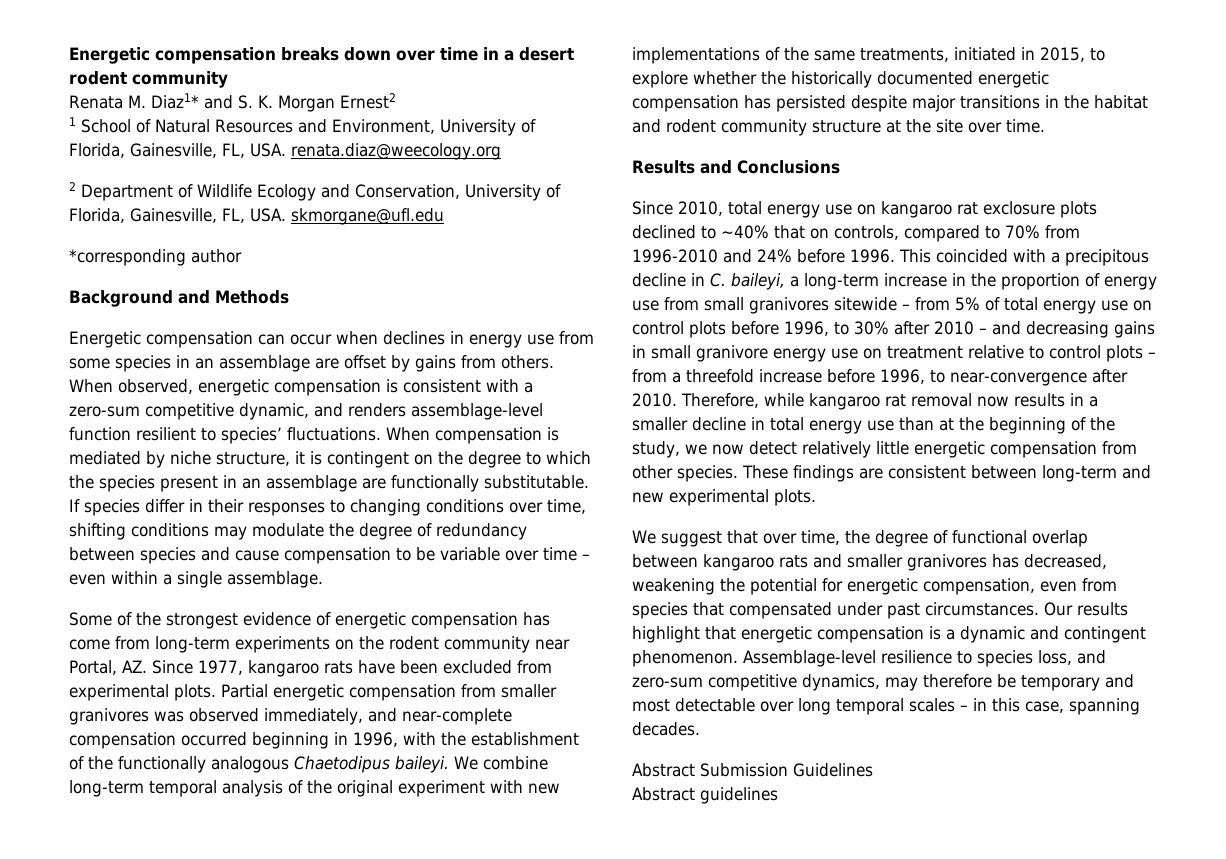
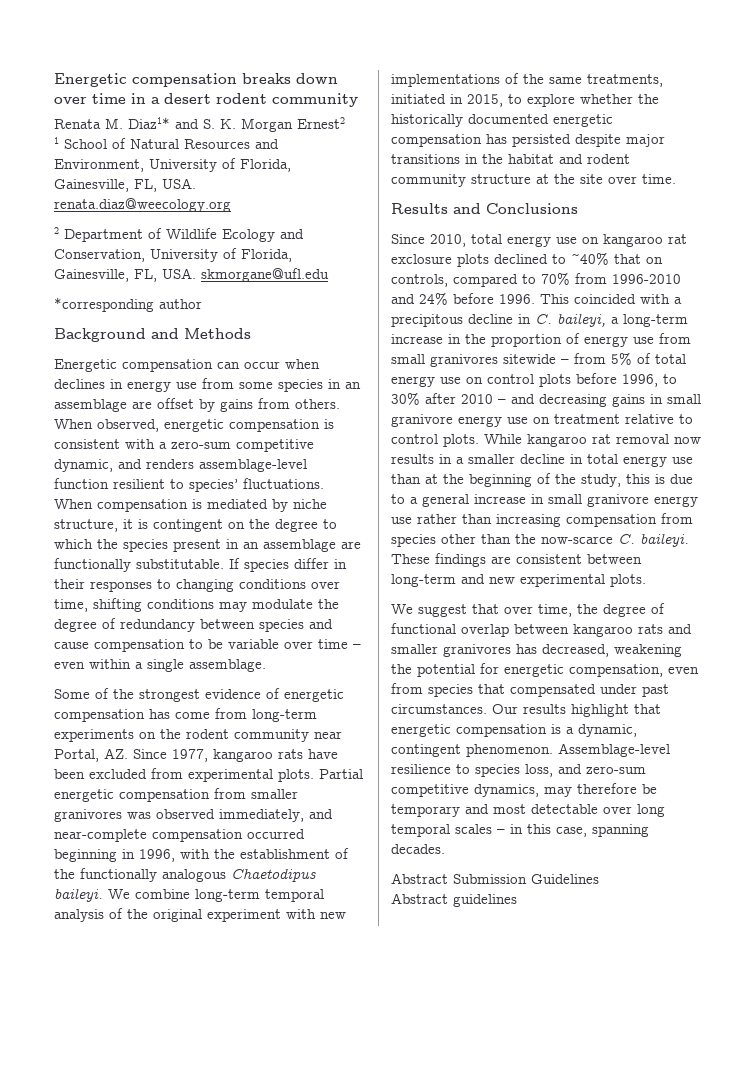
- This coincided with a precipitous decline in C. baileyi, a long-term increase in the proportion of energy use from small granivores sitewide – from 5% of total energy use on control plots before 1996, to 30% after 2010 – and decreasing gains in small granivore energy use on treatment relative to control plots – from a threefold increase before 1996, to near-convergence after 2010. Therefore, while kangaroo rat removal now results in a smaller decline in total energy use than at the beginning of the study, we now detect relatively little energetic compensation from other species.
+ This coincided with a precipitous decline in C. baileyi, a long-term increase in the proportion of energy use from small granivores sitewide – from 5% of total energy use on control plots before 1996, to 30% after 2010 – and decreasing gains in small granivore energy use on treatment relative to control plots. While kangaroo rat removal now results in a smaller decline in total energy use than at the beginning of the study, this is due to a general increase in small granivore energy use rather than increasing compensation from species other than the now-scarce C. baileyi.
- Our results highlight that energetic compensation is a dynamic and contingent phenomenon.
+ Our results highlight that energetic compensation is a dynamic, contingent phenomenon.

